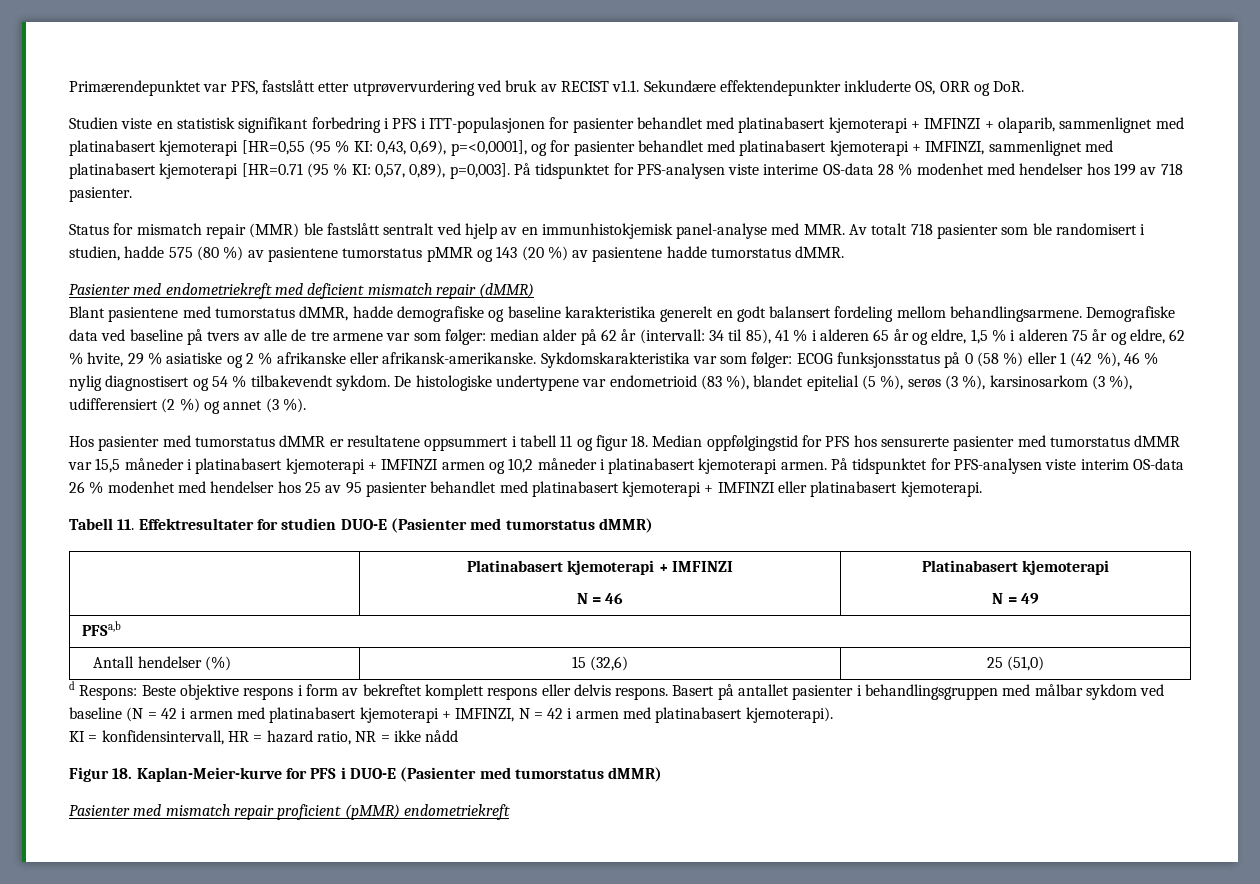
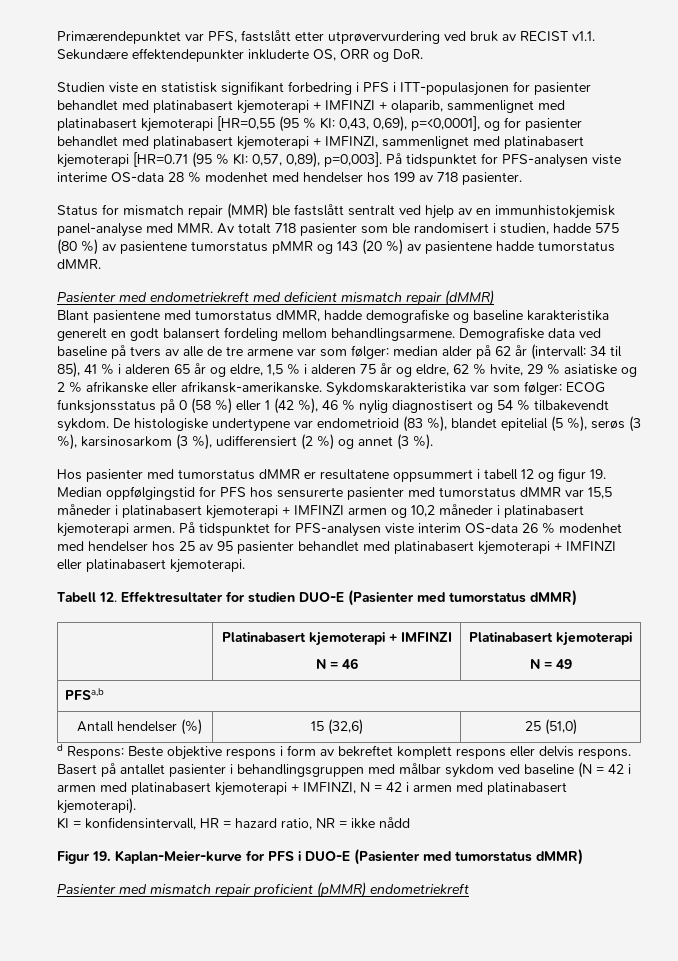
- Hos pasienter med tumorstatus dMMR er resultatene oppsummert i tabell 11 og figur 18. Median oppfølgingstid for PFS hos sensurerte pasienter med tumorstatus dMMR var 15,5 måneder i platinabasert kjemoterapi + IMFINZI armen og 10,2 måneder i platinabasert kjemoterapi armen.
+ Hos pasienter med tumorstatus dMMR er resultatene oppsummert i tabell 12 og figur 19. Median oppfølgingstid for PFS hos sensurerte pasienter med tumorstatus dMMR var 15,5 måneder i platinabasert kjemoterapi + IMFINZI armen og 10,2 måneder i platinabasert kjemoterapi armen.
- Tabell 11. Effektresultater for studien DUO-E (Pasienter med tumorstatus dMMR)
+ Tabell 12. Effektresultater for studien DUO-E (Pasienter med tumorstatus dMMR)
- Figur 18. Kaplan-Meier-kurve for PFS i DUO-E (Pasienter med tumorstatus dMMR)
+ Figur 19. Kaplan-Meier-kurve for PFS i DUO-E (Pasienter med tumorstatus dMMR)

